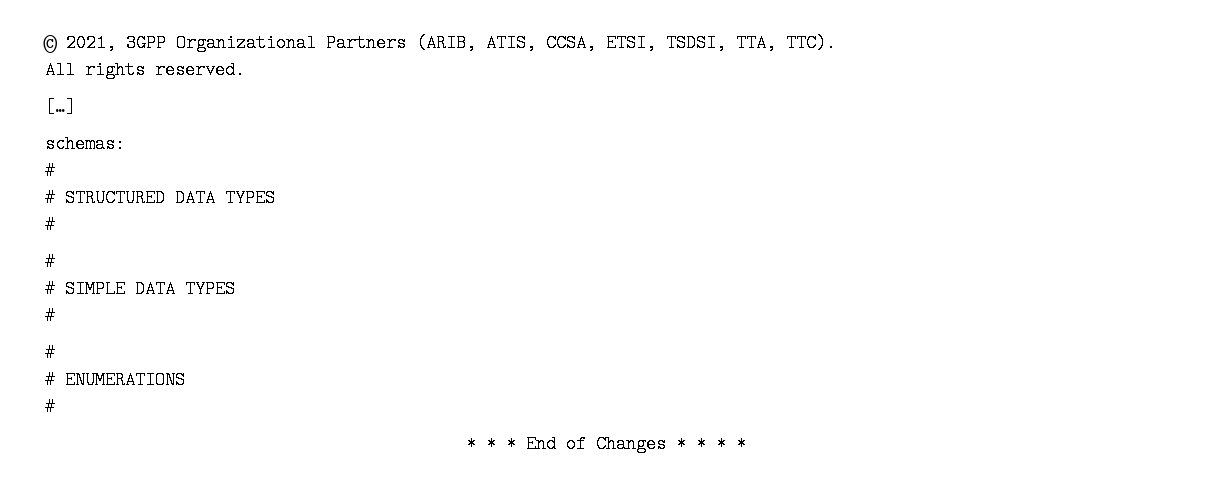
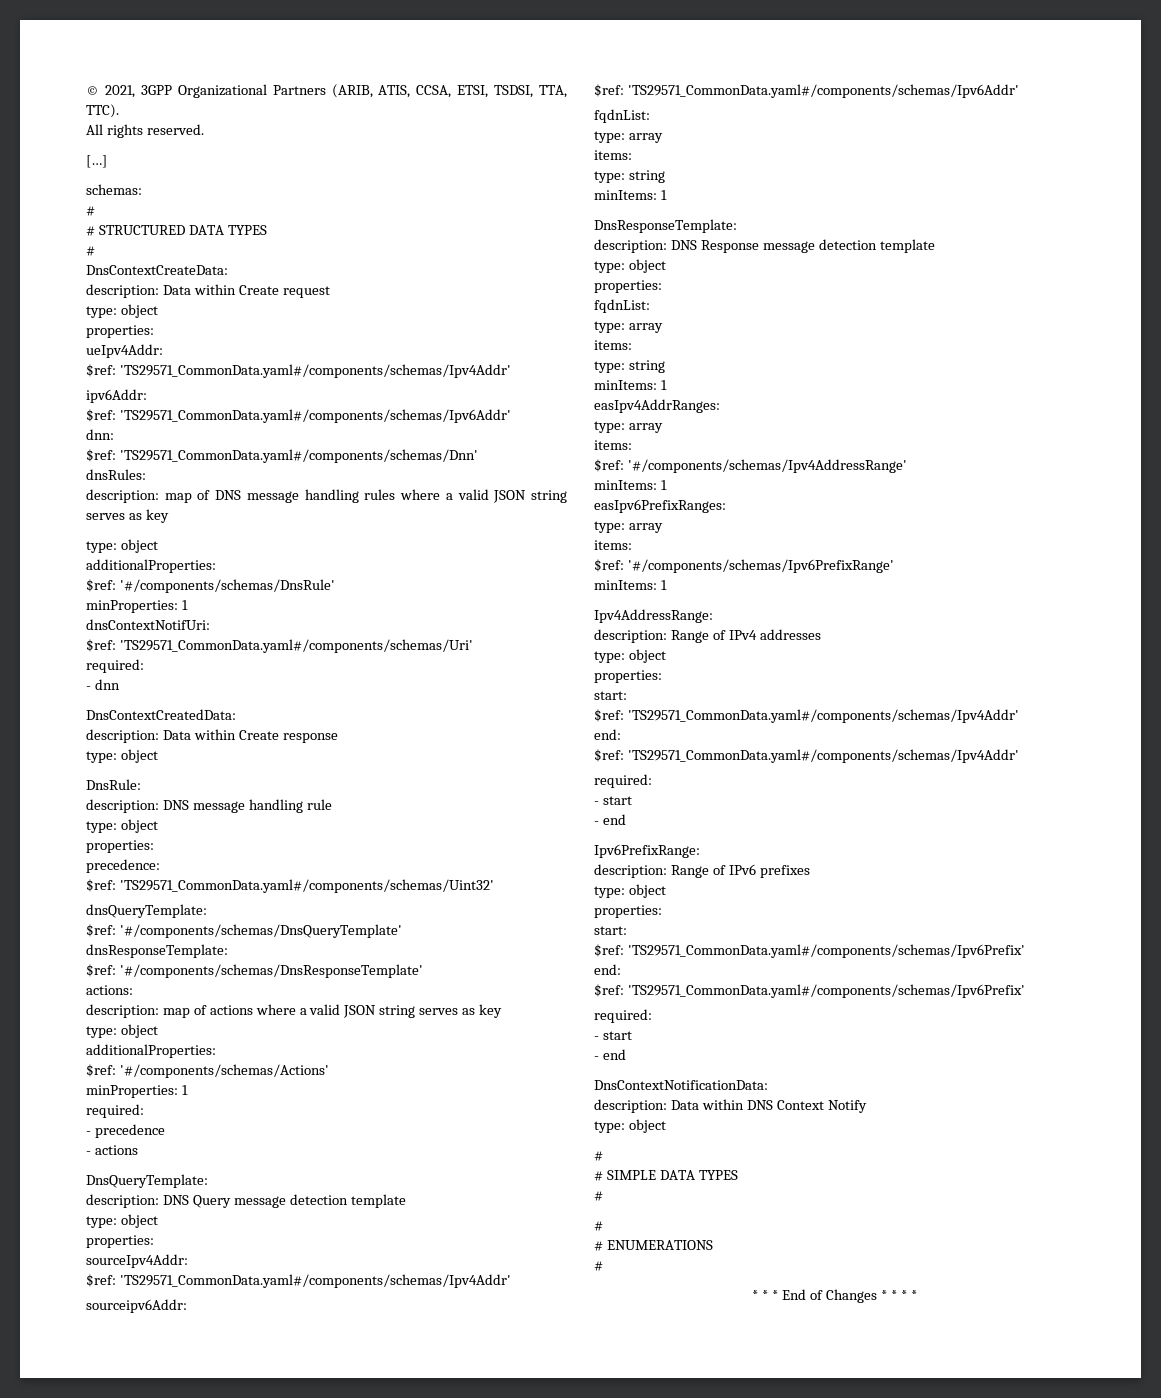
+ DnsContextCreateData:
+ description: Data within Create request
+ type: object
+ properties:
+ ueIpv4Addr:
+ $ref: 'TS29571_CommonData.yaml#/components/schemas/Ipv4Addr'
+ ipv6Addr:
+ $ref: 'TS29571_CommonData.yaml#/components/schemas/Ipv6Addr'
+ dnn:
+ $ref: 'TS29571_CommonData.yaml#/components/schemas/Dnn'
+ dnsRules:
+ description: map of DNS message handling rules where a valid JSON string serves as key
+ type: object
+ additionalProperties:
+ $ref: '#/components/schemas/DnsRule'
+ minProperties: 1
+ dnsContextNotifUri:
+ $ref: 'TS29571_CommonData.yaml#/components/schemas/Uri'
+ required:
+ - dnn
+ DnsContextCreatedData:
+ description: Data within Create response
+ type: object
+ DnsRule:
+ description: DNS message handling rule
+ type: object
+ properties:
+ precedence:
+ $ref: 'TS29571_CommonData.yaml#/components/schemas/Uint32'
+ dnsQueryTemplate:
+ $ref: '#/components/schemas/DnsQueryTemplate'
+ dnsResponseTemplate:
+ $ref: '#/components/schemas/DnsResponseTemplate'
+ actions:
+ description: map of actions where a valid JSON string serves as key
+ type: object
+ additionalProperties:
+ $ref: '#/components/schemas/Actions'
+ minProperties: 1
+ required:
+ - precedence
+ - actions
+ DnsQueryTemplate:
+ description: DNS Query message detection template
+ type: object
+ properties:
+ sourceIpv4Addr:
+ $ref: 'TS29571_CommonData.yaml#/components/schemas/Ipv4Addr'
+ sourceipv6Addr:
+ $ref: 'TS29571_CommonData.yaml#/components/schemas/Ipv6Addr'
+ fqdnList:
+ type: array
+ items:
+ type: string
+ minItems: 1
+ DnsResponseTemplate:
+ description: DNS Response message detection template
+ type: object
+ properties:
+ fqdnList:
+ type: array
+ items:
+ type: string
+ minItems: 1
+ easIpv4AddrRanges:
+ type: array
+ items:
+ $ref: '#/components/schemas/Ipv4AddressRange'
+ minItems: 1
+ easIpv6PrefixRanges:
+ type: array
+ items:
+ $ref: '#/components/schemas/Ipv6PrefixRange'
+ minItems: 1
+ Ipv4AddressRange:
+ description: Range of IPv4 addresses
+ type: object
+ properties:
+ start:
+ $ref: 'TS29571_CommonData.yaml#/components/schemas/Ipv4Addr'
+ end:
+ $ref: 'TS29571_CommonData.yaml#/components/schemas/Ipv4Addr'
+ required:
+ - start
+ - end
+ Ipv6PrefixRange:
+ description: Range of IPv6 prefixes
+ type: object
+ properties:
+ start:
+ $ref: 'TS29571_CommonData.yaml#/components/schemas/Ipv6Prefix'
+ end:
+ $ref: 'TS29571_CommonData.yaml#/components/schemas/Ipv6Prefix'
+ required:
+ - start
+ - end
+ DnsContextNotificationData:
+ description: Data within DNS Context Notify
+ type: object

